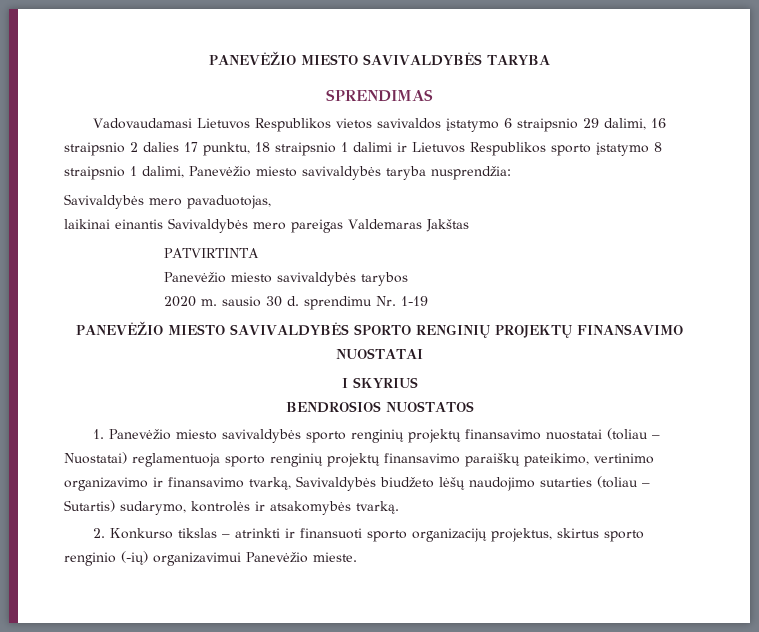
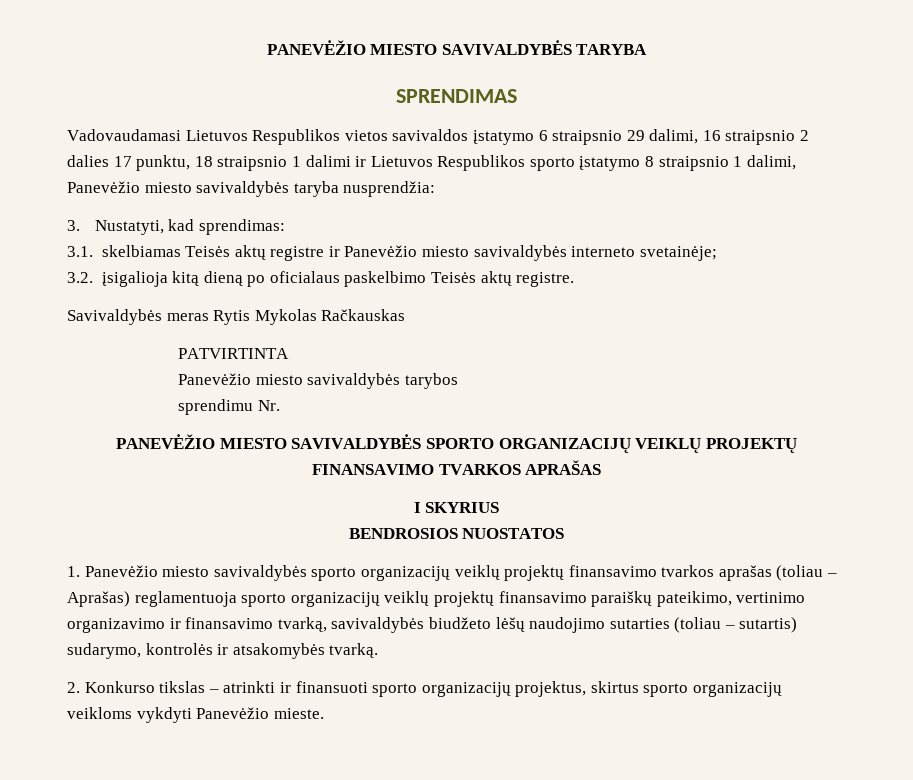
- Savivaldybės mero pavaduotojas,
- laikinai einantis Savivaldybės mero pareigas Valdemaras Jakštas
+ 3. Nustatyti, kad sprendimas:
+ 3.1. skelbiamas Teisės aktų registre ir Panevėžio miesto savivaldybės interneto svetainėje;
+ 3.2. įsigalioja kitą dieną po oficialaus paskelbimo Teisės aktų registre.
+ Savivaldybės meras Rytis Mykolas Račkauskas
- 2020 m. sausio 30 d. sprendimu Nr. 1-19
+ sprendimu Nr.
- PANEVĖŽIO MIESTO SAVIVALDYBĖS SPORTO RENGINIŲ PROJEKTŲ FINANSAVIMO NUOSTATAI
+ PANEVĖŽIO MIESTO SAVIVALDYBĖS SPORTO ORGANIZACIJŲ VEIKLŲ PROJEKTŲ FINANSAVIMO TVARKOS APRAŠAS
- 1. Panevėžio miesto savivaldybės sporto renginių projektų finansavimo nuostatai (toliau – Nuostatai) reglamentuoja sporto renginių projektų finansavimo paraiškų pateikimo, vertinimo organizavimo ir finansavimo tvarką, Savivaldybės biudžeto lėšų naudojimo sutarties (toliau – Sutartis) sudarymo, kontrolės ir atsakomybės tvarką.
+ 1. Panevėžio miesto savivaldybės sporto organizacijų veiklų projektų finansavimo tvarkos aprašas (toliau – Aprašas) reglamentuoja sporto organizacijų veiklų projektų finansavimo paraiškų pateikimo, vertinimo organizavimo ir finansavimo tvarką, savivaldybės biudžeto lėšų naudojimo sutarties (toliau – sutartis) sudarymo, kontrolės ir atsakomybės tvarką.
- 2. Konkurso tikslas – atrinkti ir finansuoti sporto organizacijų projektus, skirtus sporto renginio (-ių) organizavimui Panevėžio mieste.
+ 2. Konkurso tikslas – atrinkti ir finansuoti sporto organizacijų projektus, skirtus sporto organizacijų veikloms vykdyti Panevėžio mieste.

